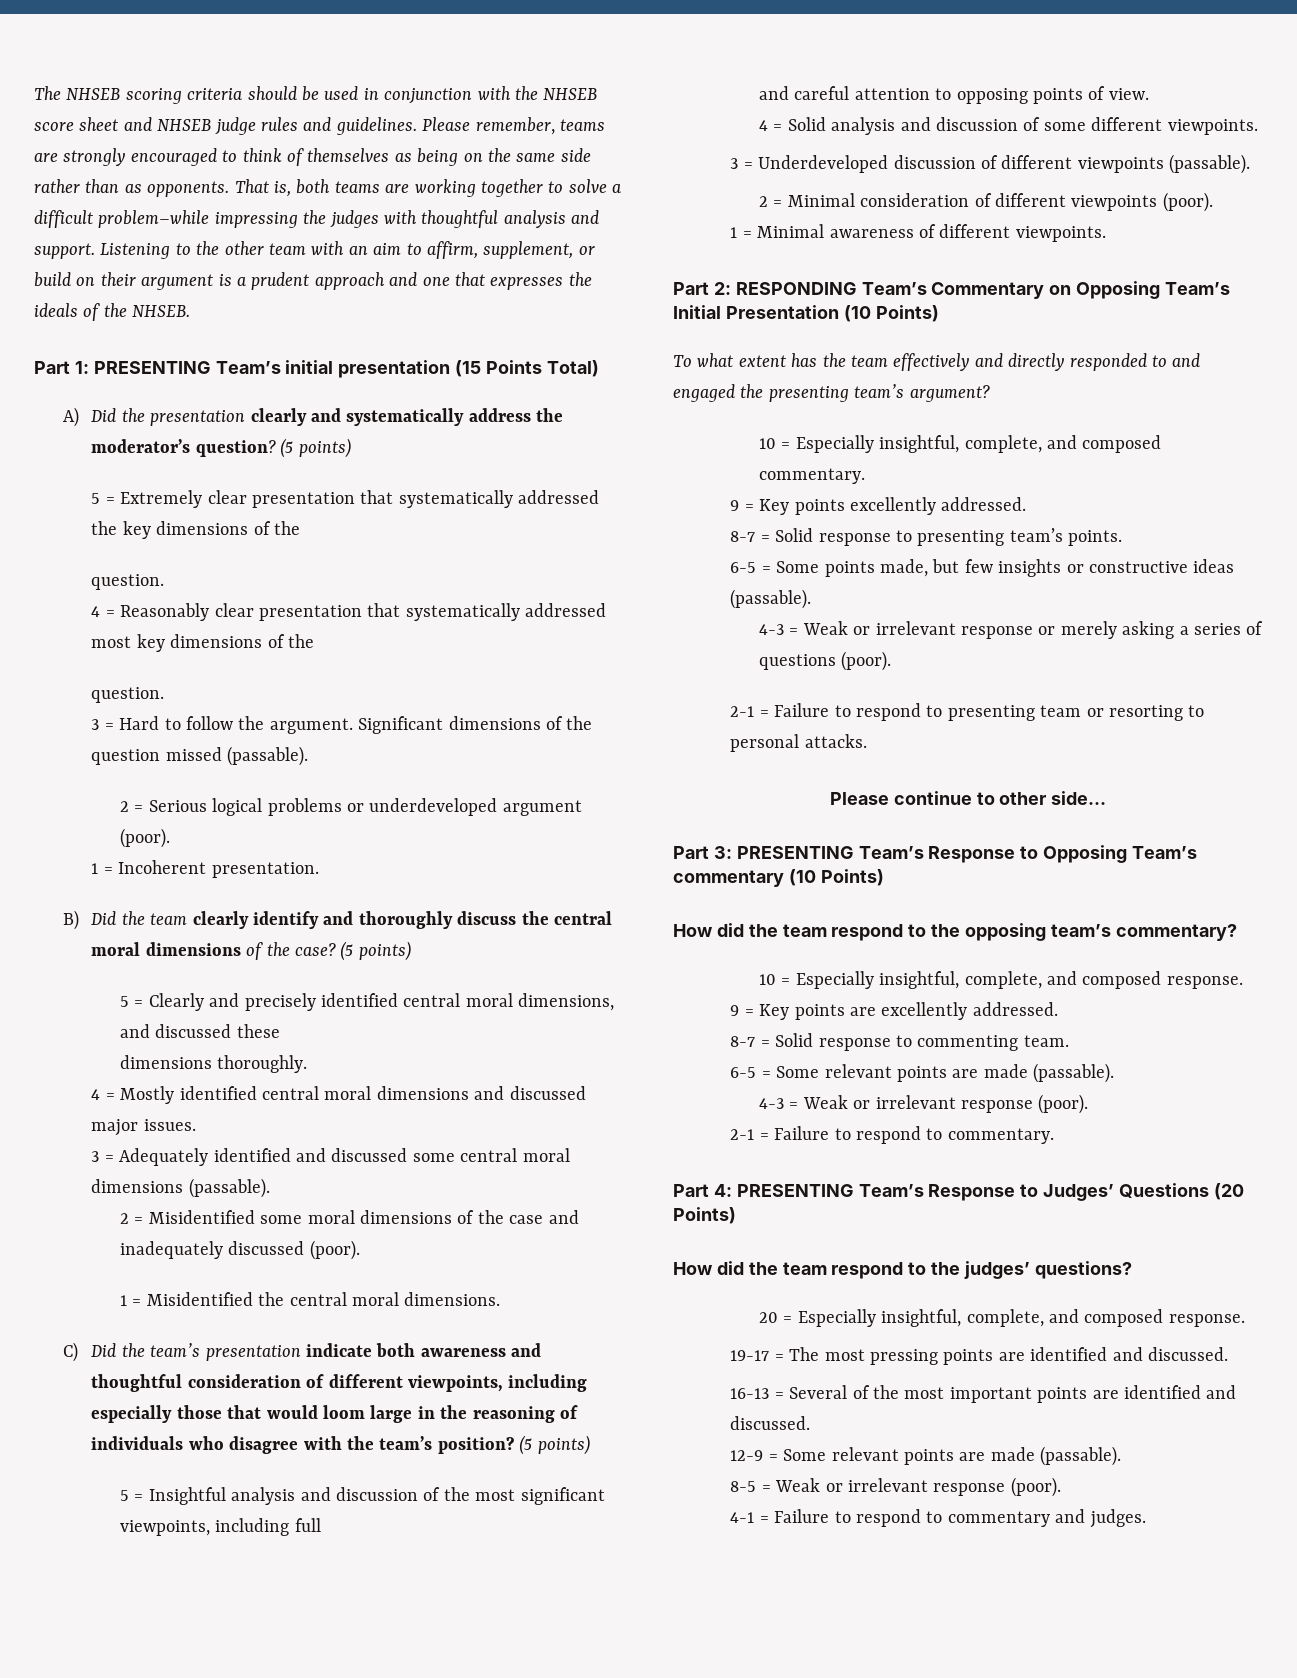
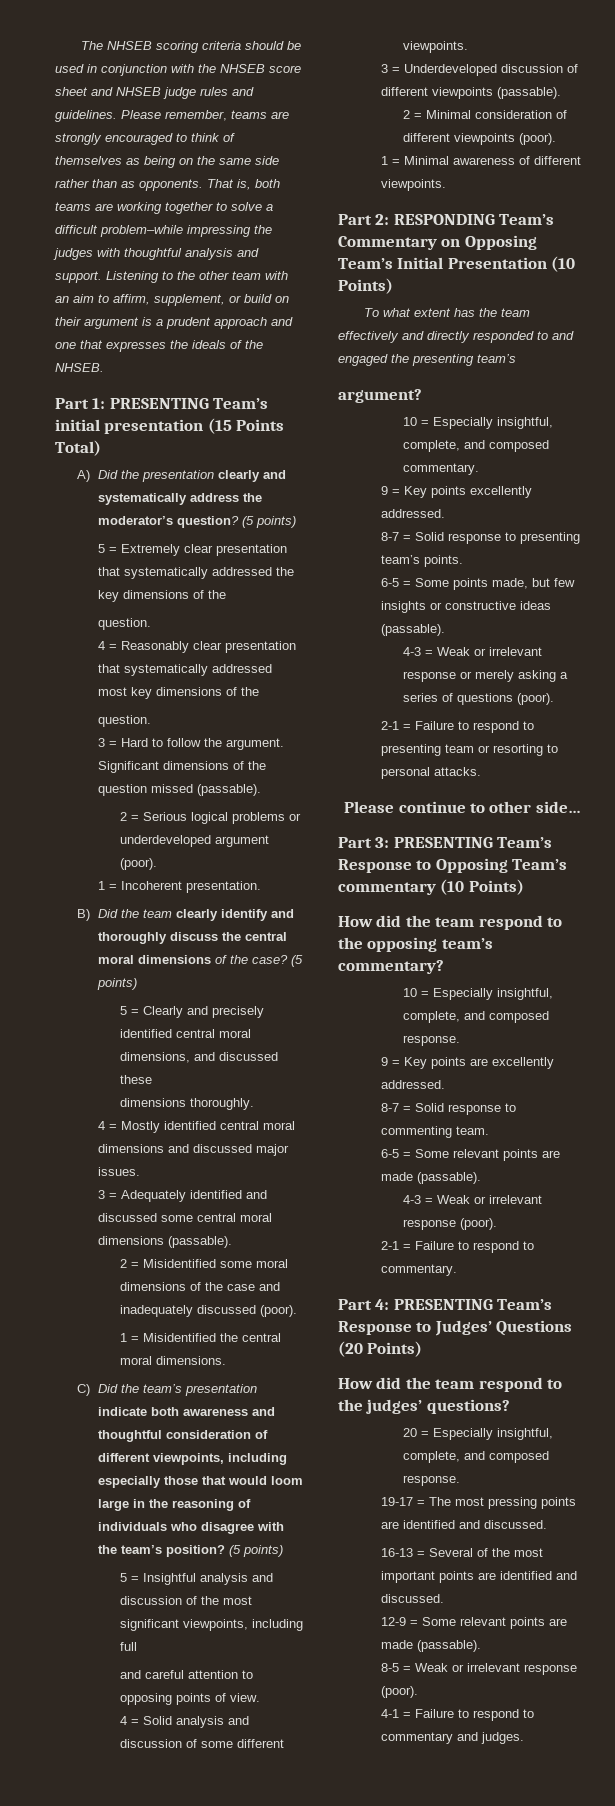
- To what extent has the team effectively and directly responded to and engaged the presenting team’s argument?
+ To what extent has the team effectively and directly responded to and engaged the presenting team’s
+ argument?

